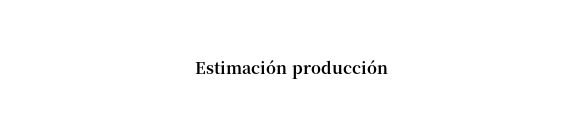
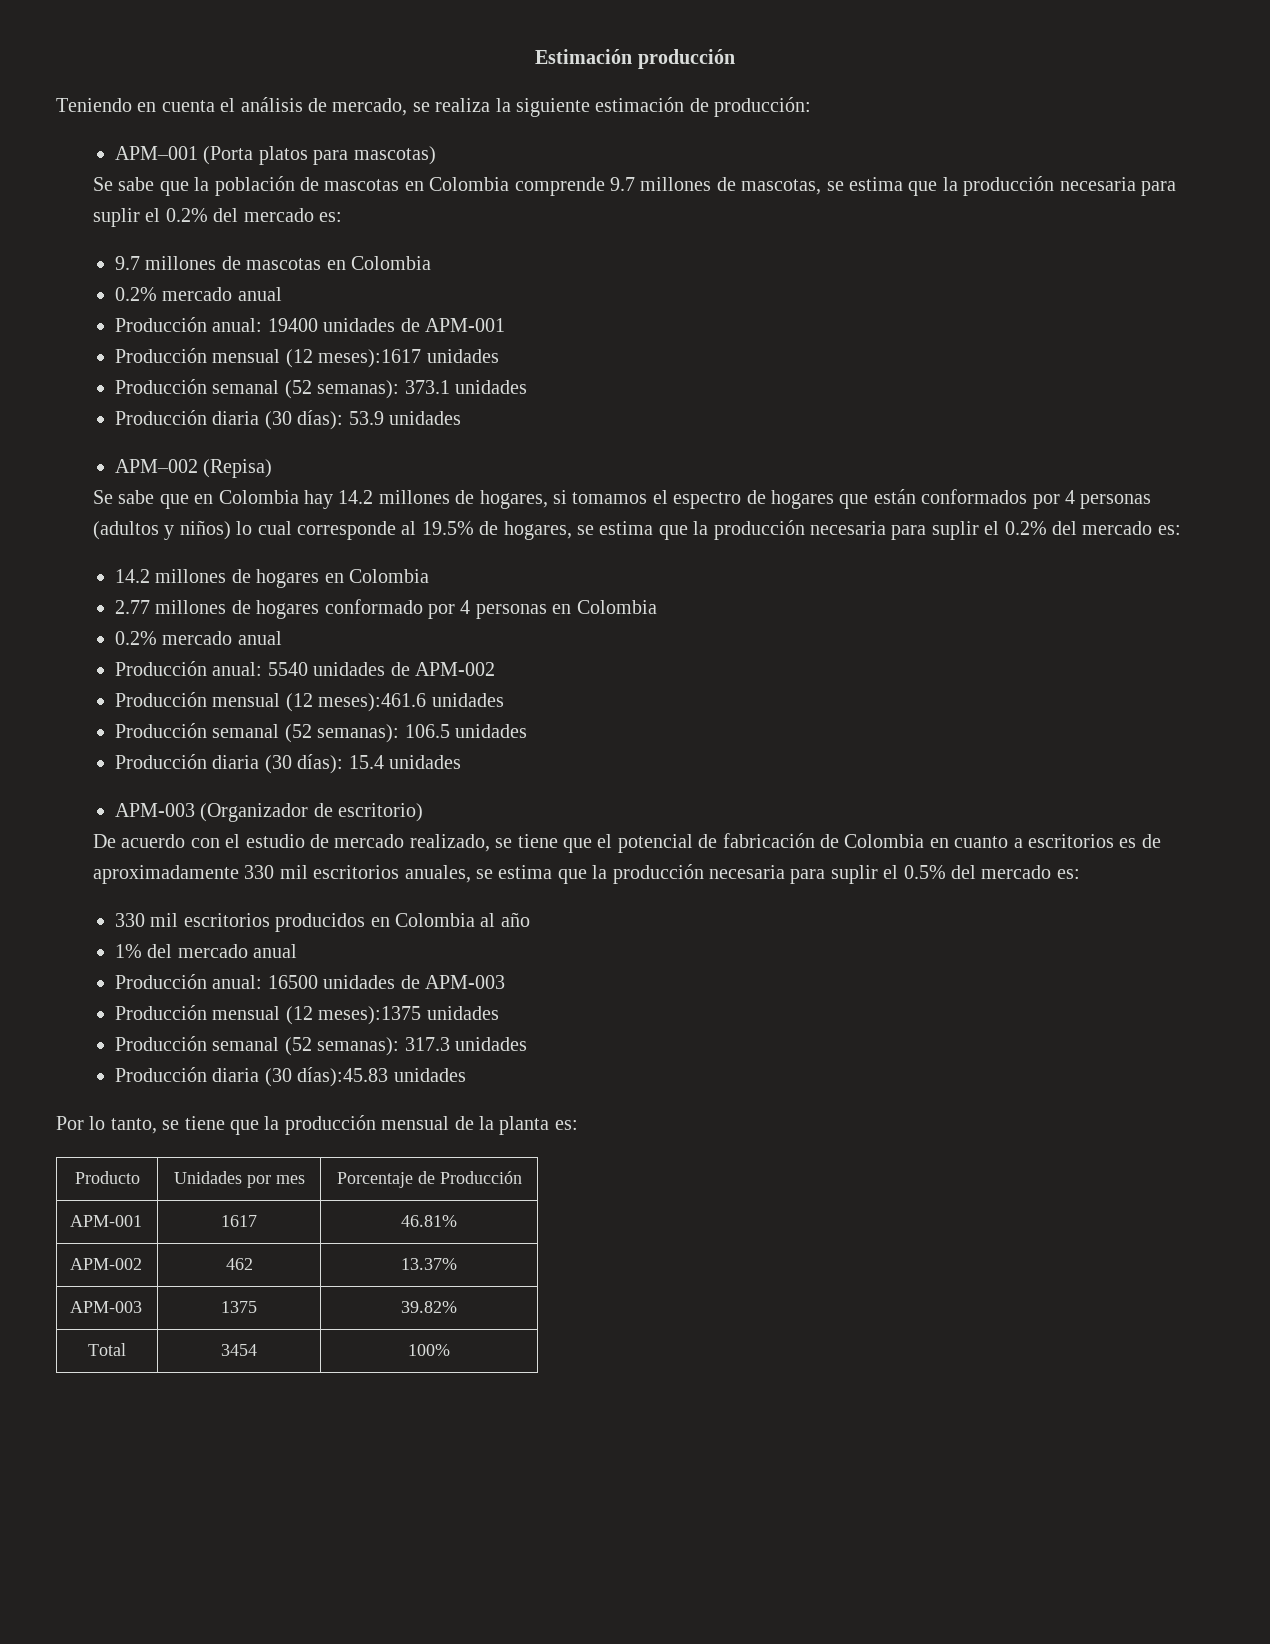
+ Teniendo en cuenta el análisis de mercado, se realiza la siguiente estimación de producción:
+ APM–001 (Porta platos para mascotas)
+ Se sabe que la población de mascotas en Colombia comprende 9.7 millones de mascotas, se estima que la producción necesaria para suplir el 0.2% del mercado es:
+ 9.7 millones de mascotas en Colombia
+ 0.2% mercado anual
+ Producción anual: 19400 unidades de APM-001
+ Producción mensual (12 meses):1617 unidades
+ Producción semanal (52 semanas): 373.1 unidades
+ Producción diaria (30 días): 53.9 unidades
+ APM–002 (Repisa)
+ Se sabe que en Colombia hay 14.2 millones de hogares, si tomamos el espectro de hogares que están conformados por 4 personas (adultos y niños) lo cual corresponde al 19.5% de hogares, se estima que la producción necesaria para suplir el 0.2% del mercado es:
+ 14.2 millones de hogares en Colombia
+ 2.77 millones de hogares conformado por 4 personas en Colombia
+ 0.2% mercado anual
+ Producción anual: 5540 unidades de APM-002
+ Producción mensual (12 meses):461.6 unidades
+ Producción semanal (52 semanas): 106.5 unidades
+ Producción diaria (30 días): 15.4 unidades
+ APM-003 (Organizador de escritorio)
+ De acuerdo con el estudio de mercado realizado, se tiene que el potencial de fabricación de Colombia en cuanto a escritorios es de aproximadamente 330 mil escritorios anuales, se estima que la producción necesaria para suplir el 0.5% del mercado es:
+ 330 mil escritorios producidos en Colombia al año
+ 1% del mercado anual
+ Producción anual: 16500 unidades de APM-003
+ Producción mensual (12 meses):1375 unidades
+ Producción semanal (52 semanas): 317.3 unidades
+ Producción diaria (30 días):45.83 unidades
+ Por lo tanto, se tiene que la producción mensual de la planta es:
+ Producto | Unidades por mes | Porcentaje de Producción
+ APM-001 | 1617 | 46.81%
+ APM-002 | 462 | 13.37%
+ APM-003 | 1375 | 39.82%
+ Total | 3454 | 100%

